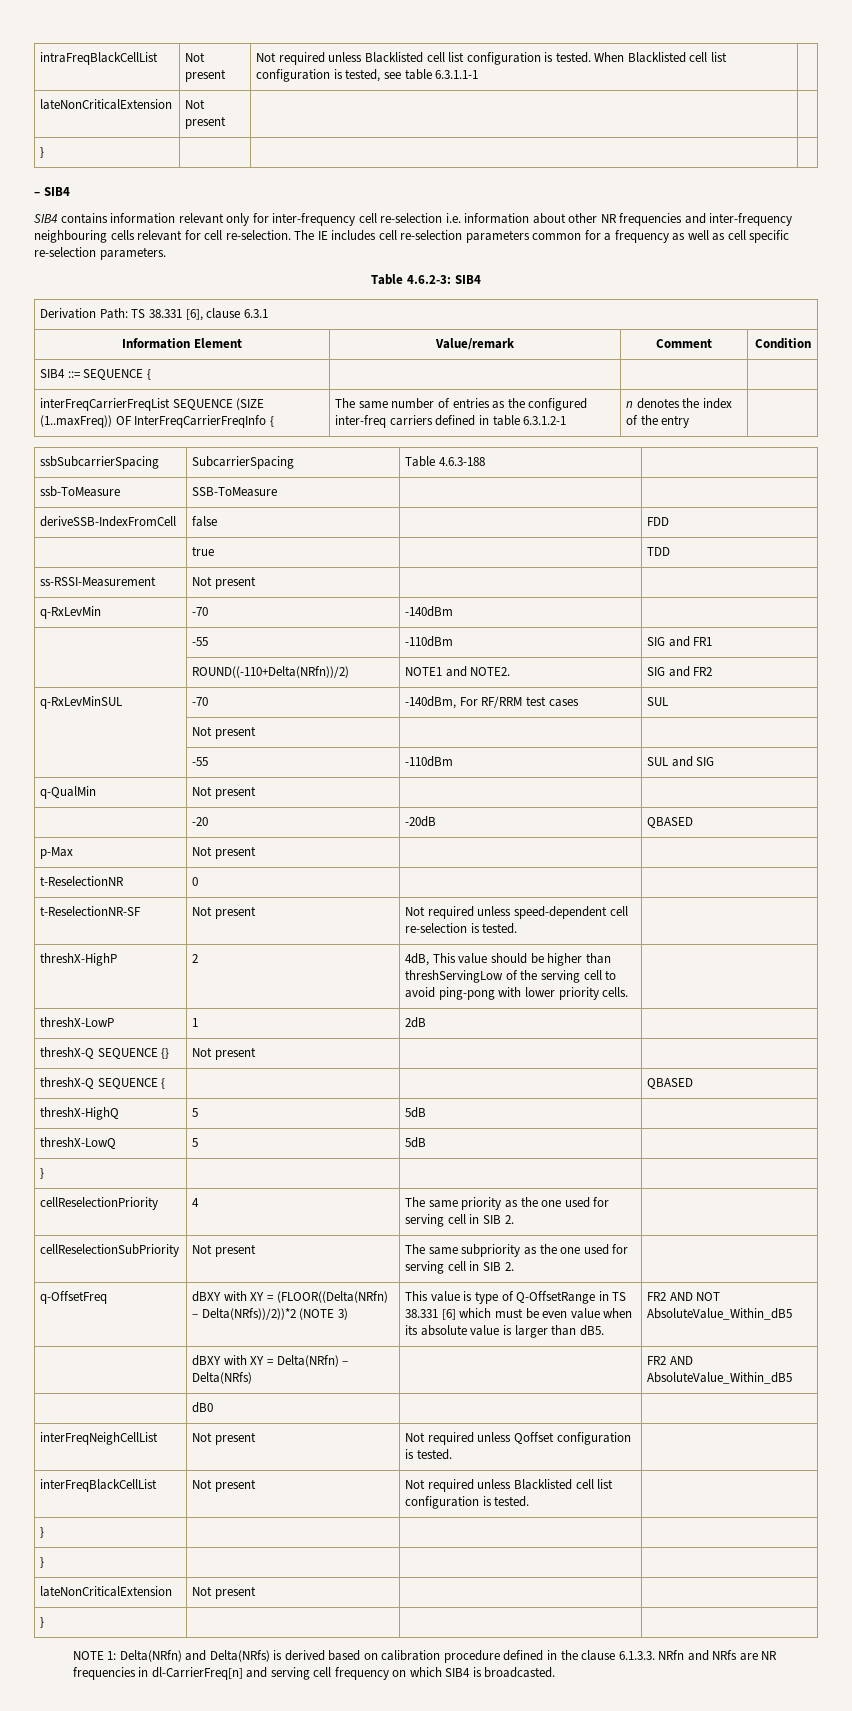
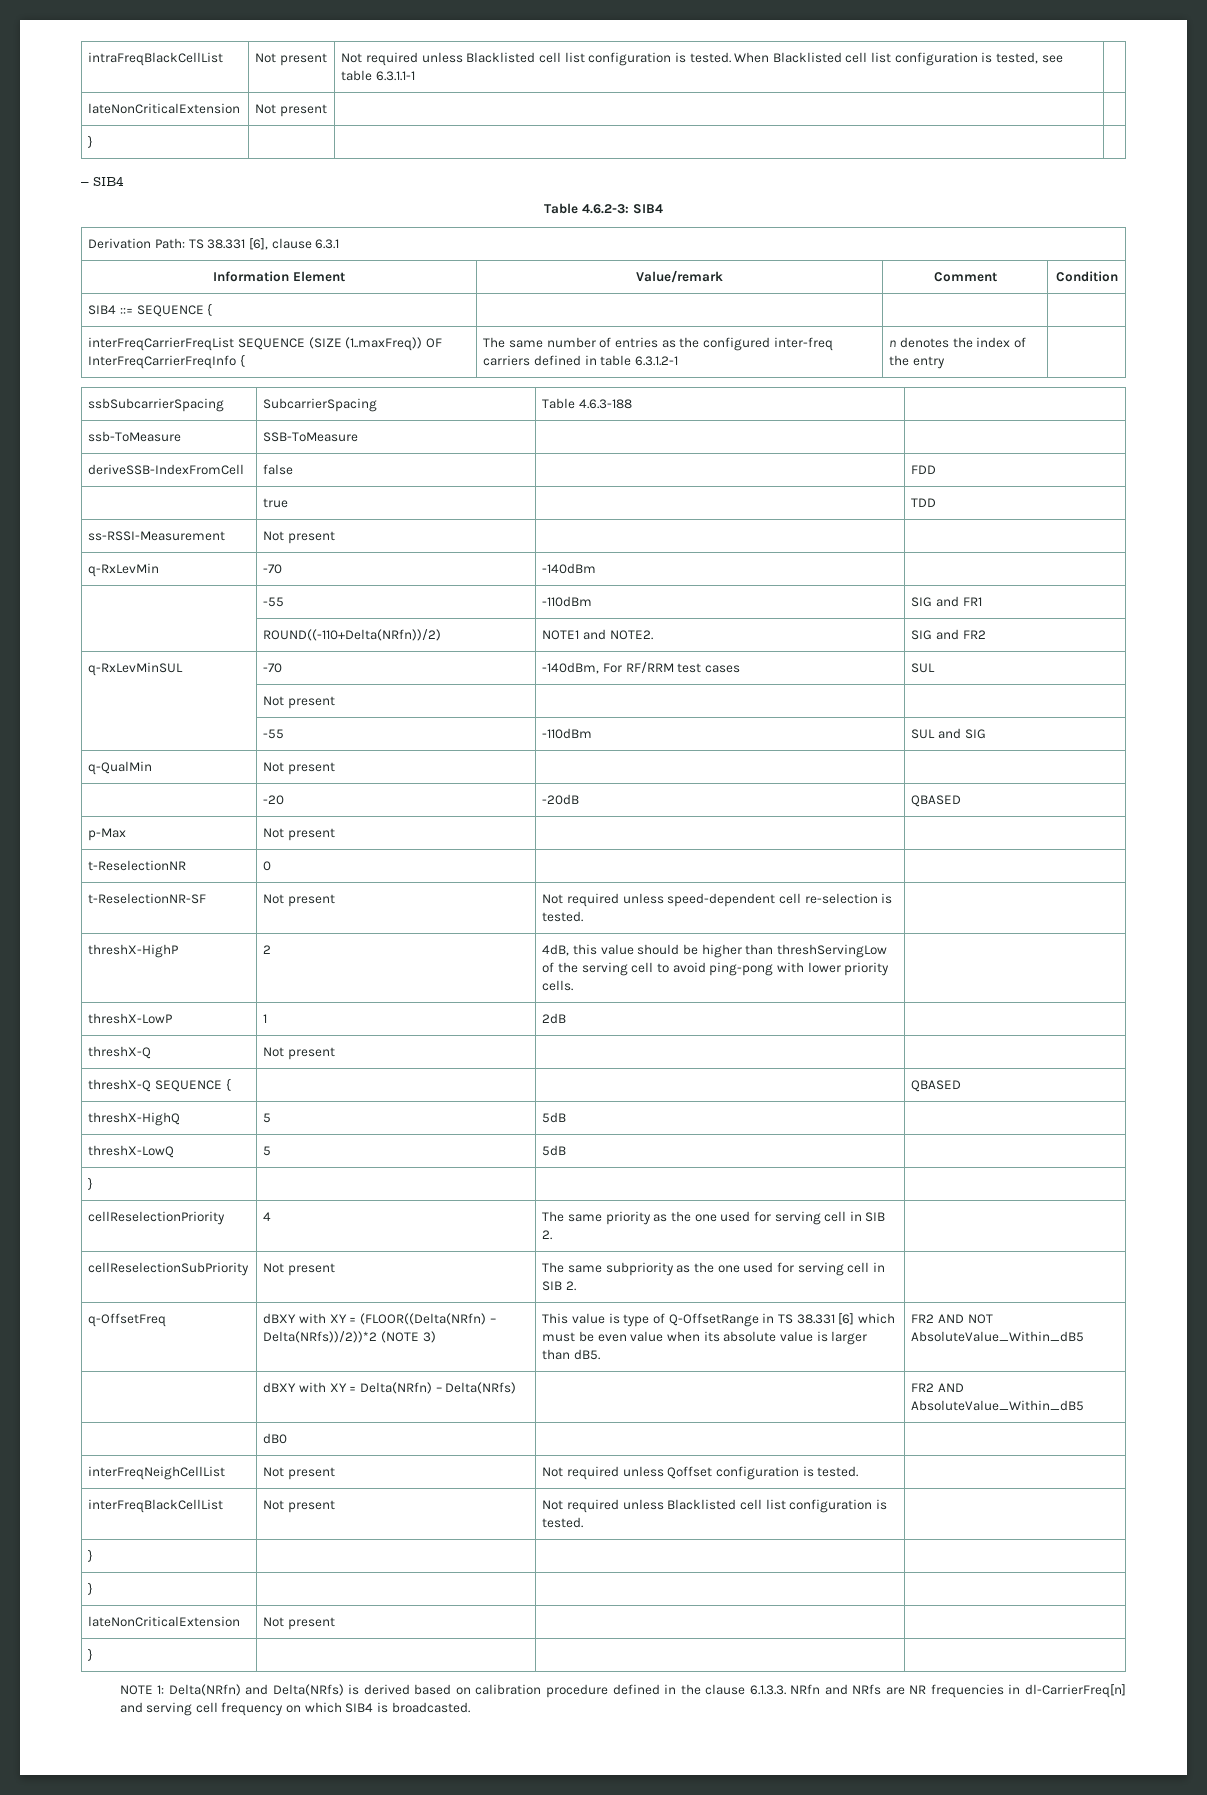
- SIB4 contains information relevant only for inter-frequency cell re-selection i.e. information about other NR frequencies and inter-frequency neighbouring cells relevant for cell re-selection. The IE includes cell re-selection parameters common for a frequency as well as cell specific re-selection parameters.
- threshX-HighP | 2 | 4dB, This value should be higher than threshServingLow of the serving cell to avoid ping-pong with lower priority cells. |
+ threshX-HighP | 2 | 4dB, this value should be higher than threshServingLow of the serving cell to avoid ping-pong with lower priority cells. |
- threshX-Q SEQUENCE {} | Not present | |
+ threshX-Q | Not present | |

